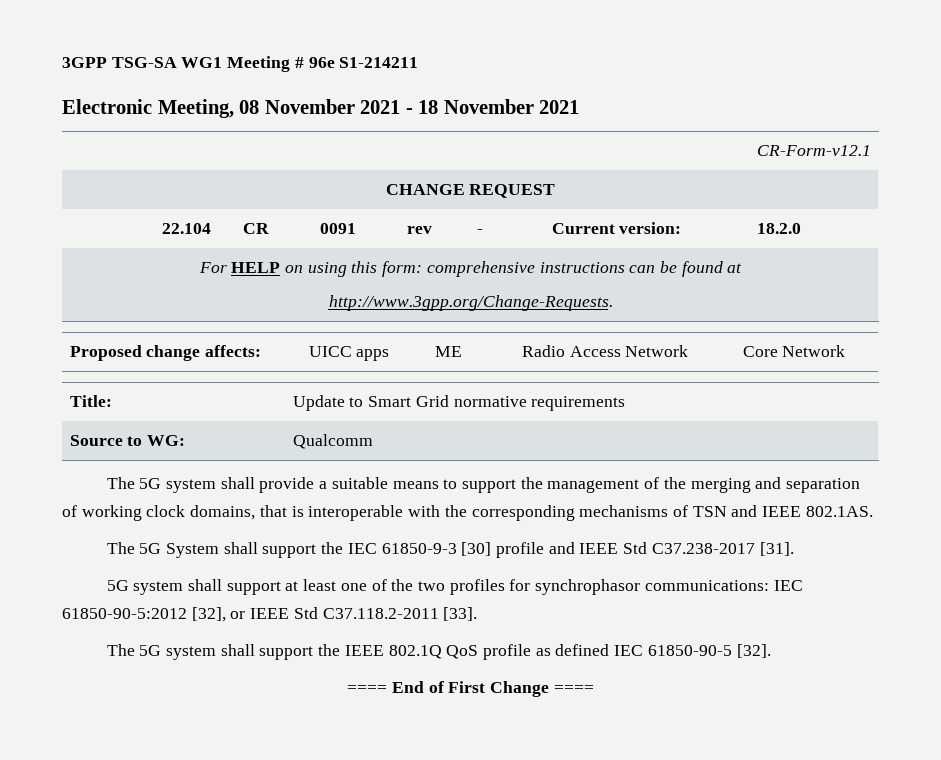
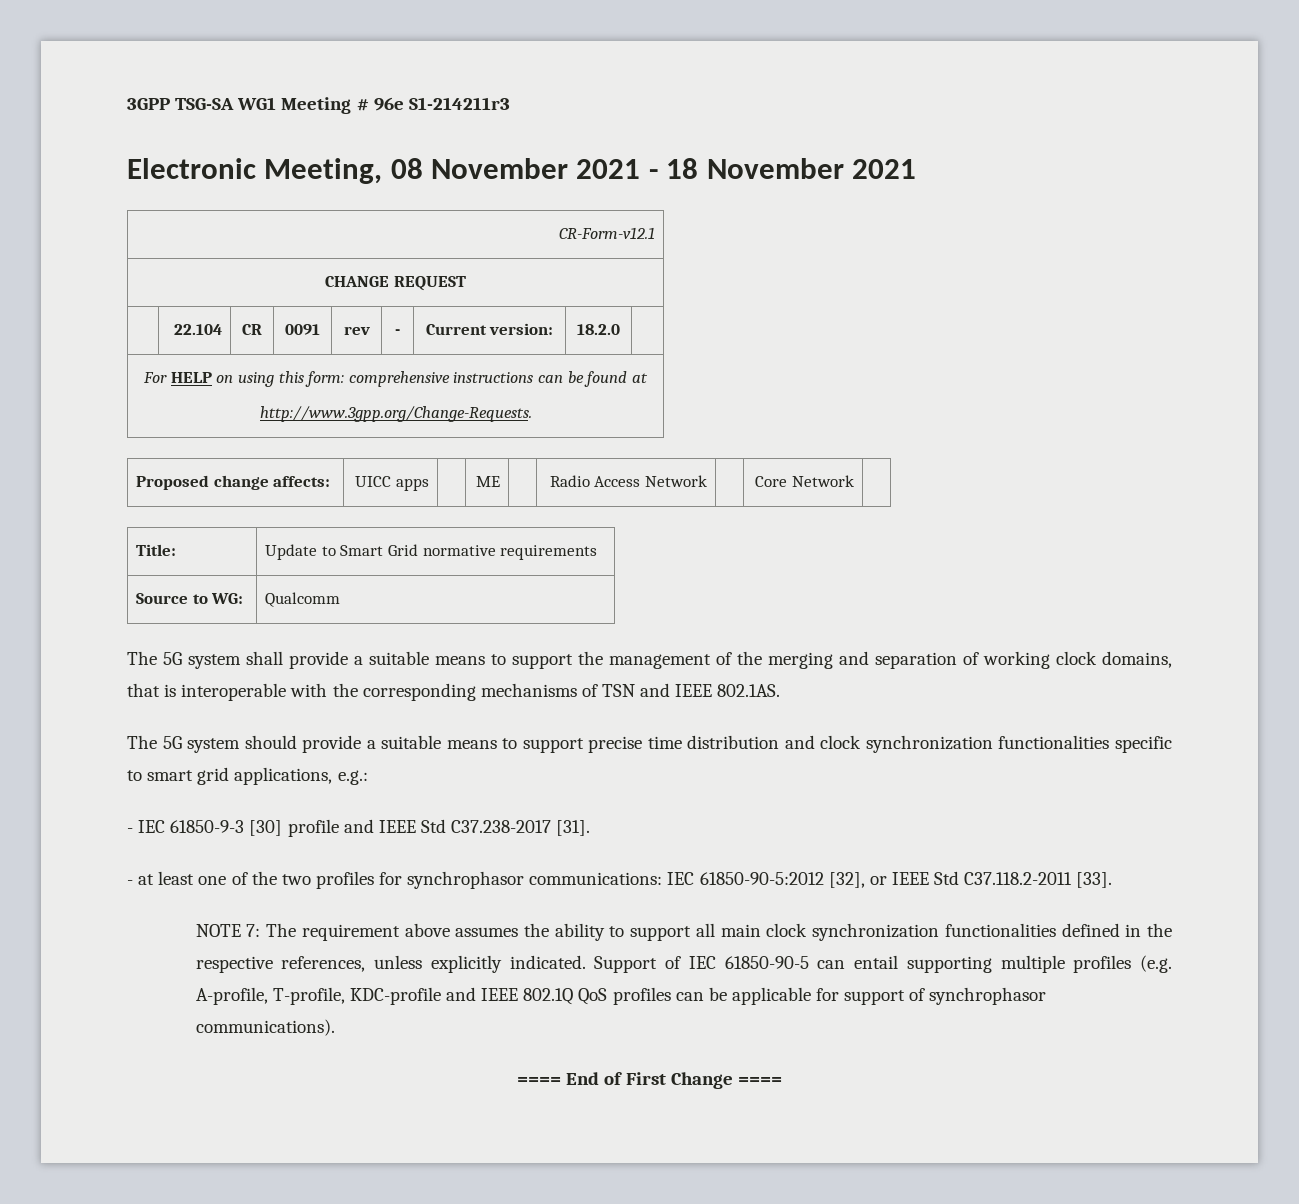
- 3GPP TSG-SA WG1 Meeting # 96e S1-214211
+ 3GPP TSG-SA WG1 Meeting # 96e S1-214211r3
- The 5G System shall support the IEC 61850-9-3 [30] profile and IEEE Std C37.238-2017 [31].
+ The 5G system should provide a suitable means to support precise time distribution and clock synchronization functionalities specific to smart grid applications, e.g.:
+ - IEC 61850-9-3 [30] profile and IEEE Std C37.238-2017 [31].
- 5G system shall support at least one of the two profiles for synchrophasor communications: IEC 61850-90-5:2012 [32], or IEEE Std C37.118.2-2011 [33].
+ - at least one of the two profiles for synchrophasor communications: IEC 61850-90-5:2012 [32], or IEEE Std C37.118.2-2011 [33].
- The 5G system shall support the IEEE 802.1Q QoS profile as defined IEC 61850-90-5 [32].
+ NOTE 7: The requirement above assumes the ability to support all main clock synchronization functionalities defined in the respective references, unless explicitly indicated. Support of IEC 61850-90-5 can entail supporting multiple profiles (e.g. A-profile, T-profile, KDC-profile and IEEE 802.1Q QoS profiles can be applicable for support of synchrophasor communications).

